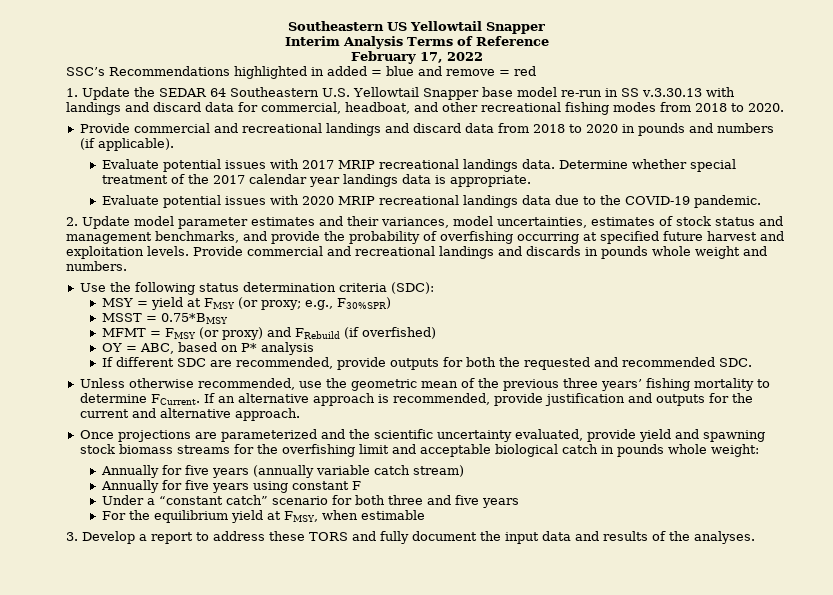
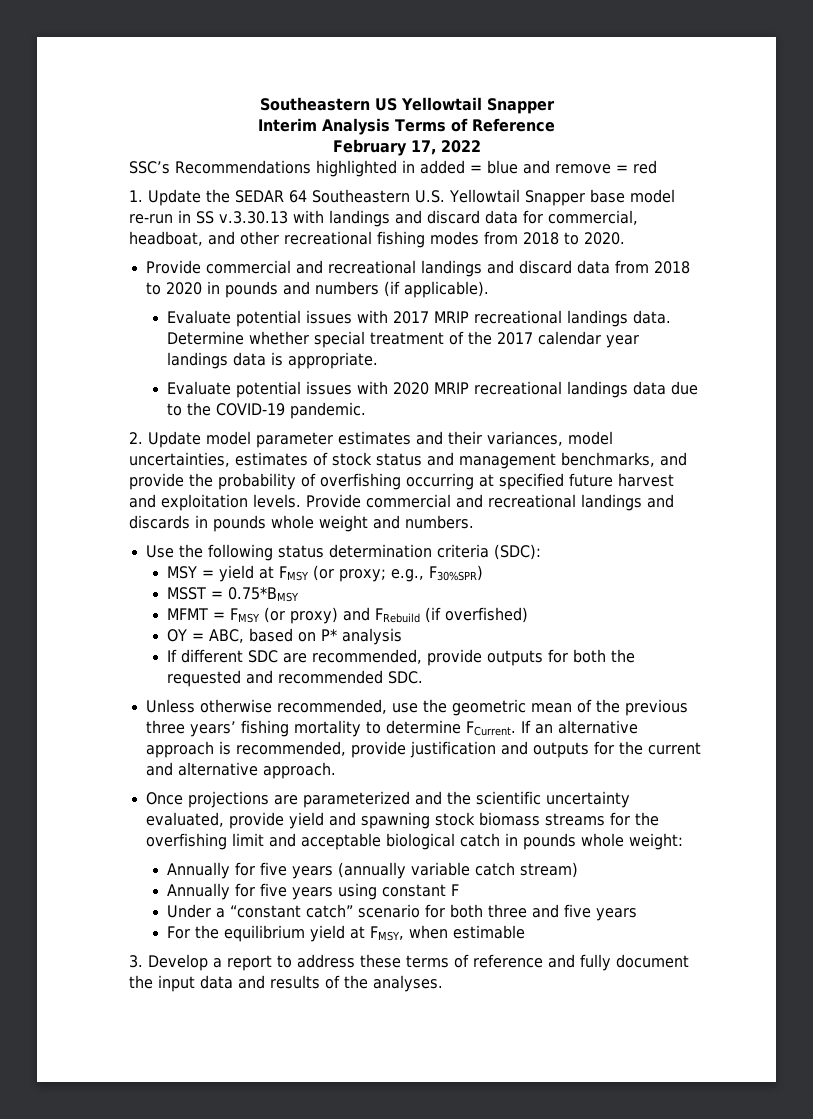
- 3. Develop a report to address these TORS and fully document the input data and results of the analyses.
+ 3. Develop a report to address these terms of reference and fully document the input data and results of the analyses.

